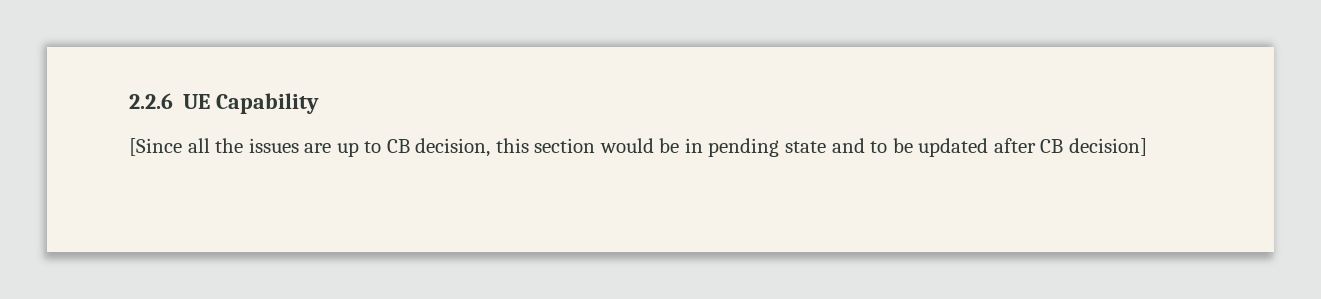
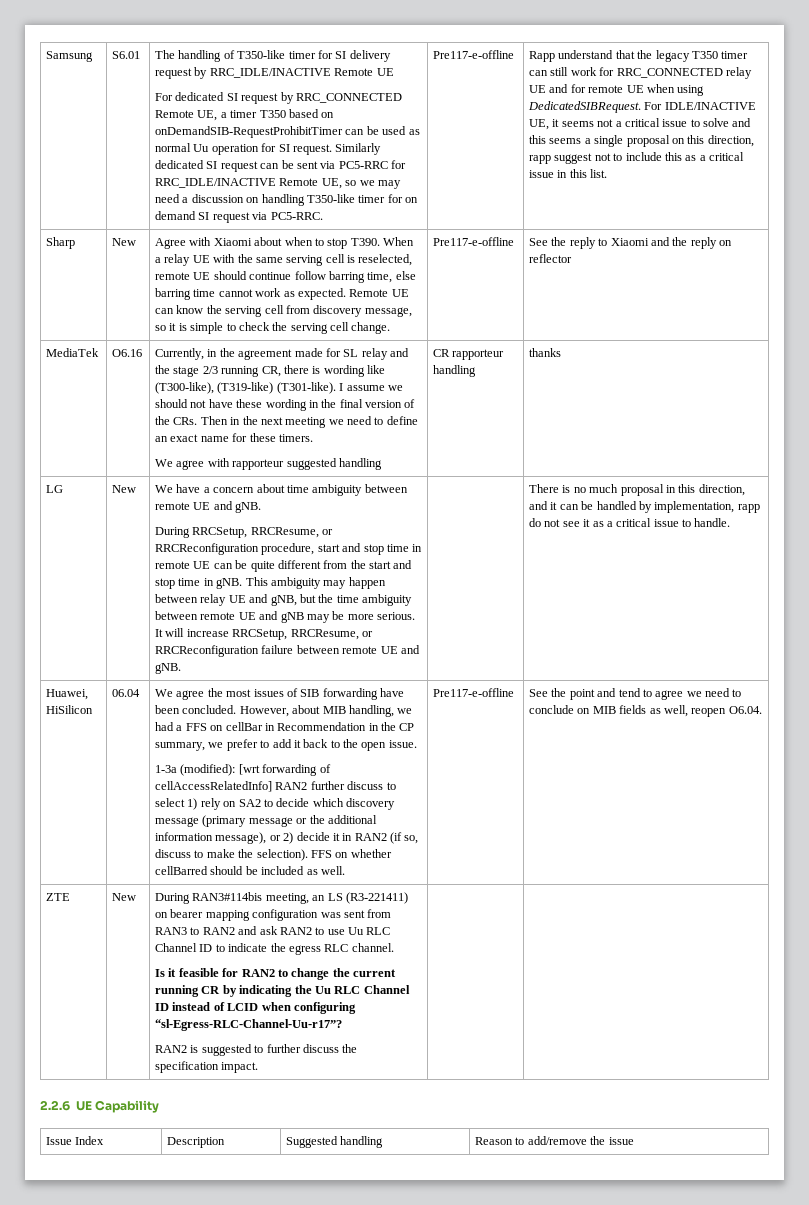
+ Samsung | S6.01 | The handling of T350-like timer for SI delivery request by RRC_IDLE/INACTIVE Remote UE
+ For dedicated SI request by RRC_CONNECTED Remote UE, a timer T350 based on onDemandSIB-RequestProhibitTimer can be used as normal Uu operation for SI request. Similarly dedicated SI request can be sent via PC5-RRC for RRC_IDLE/INACTIVE Remote UE, so we may need a discussion on handling T350-like timer for on demand SI request via PC5-RRC. | Pre117-e-offline | Rapp understand that the legacy T350 timer can still work for RRC_CONNECTED relay UE and for remote UE when using DedicatedSIBRequest. For IDLE/INACTIVE UE, it seems not a critical issue to solve and this seems a single proposal on this direction, rapp suggest not to include this as a critical issue in this list.
+ Sharp | New | Agree with Xiaomi about when to stop T390. When a relay UE with the same serving cell is reselected, remote UE should continue follow barring time, else barring time cannot work as expected. Remote UE can know the serving cell from discovery message, so it is simple to check the serving cell change. | Pre117-e-offline | See the reply to Xiaomi and the reply on reflector
+ MediaTek | O6.16 | Currently, in the agreement made for SL relay and the stage 2/3 running CR, there is wording like (T300-like), (T319-like) (T301-like). I assume we should not have these wording in the final version of the CRs. Then in the next meeting we need to define an exact name for these timers.
+ We agree with rapporteur suggested handling | CR rapporteur handling | thanks
+ LG | New | We have a concern about time ambiguity between remote UE and gNB.
+ During RRCSetup, RRCResume, or RRCReconfiguration procedure, start and stop time in remote UE can be quite different from the start and stop time in gNB. This ambiguity may happen between relay UE and gNB, but the time ambiguity between remote UE and gNB may be more serious. It will increase RRCSetup, RRCResume, or RRCReconfiguration failure between remote UE and gNB. | | There is no much proposal in this direction, and it can be handled by implementation, rapp do not see it as a critical issue to handle.
+ Huawei, HiSilicon | 06.04 | We agree the most issues of SIB forwarding have been concluded. However, about MIB handling, we had a FFS on cellBar in Recommendation in the CP summary, we prefer to add it back to the open issue.
+ 1-3a (modified): [wrt forwarding of cellAccessRelatedInfo] RAN2 further discuss to select 1) rely on SA2 to decide which discovery message (primary message or the additional information message), or 2) decide it in RAN2 (if so, discuss to make the selection). FFS on whether cellBarred should be included as well. | Pre117-e-offline | See the point and tend to agree we need to conclude on MIB fields as well, reopen O6.04.
+ ZTE | New | During RAN3#114bis meeting, an LS (R3-221411) on bearer mapping configuration was sent from RAN3 to RAN2 and ask RAN2 to use Uu RLC Channel ID to indicate the egress RLC channel.
+ Is it feasible for RAN2 to change the current running CR by indicating the Uu RLC Channel ID instead of LCID when configuring “sl-Egress-RLC-Channel-Uu-r17”?
+ RAN2 is suggested to further discuss the specification impact. | |
  2.2.6 UE Capability
- [Since all the issues are up to CB decision, this section would be in pending state and to be updated after CB decision]
+ Issue Index | Description | Suggested handling | Reason to add/remove the issue

